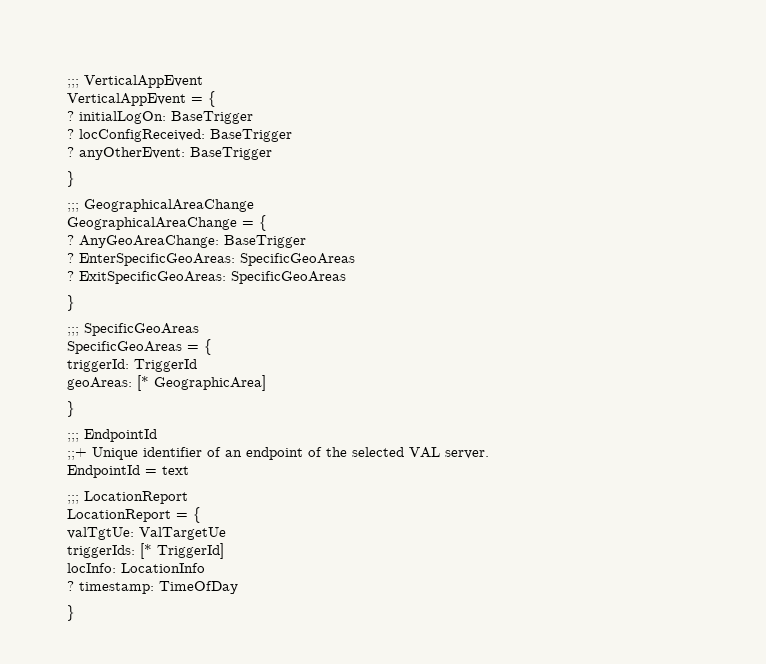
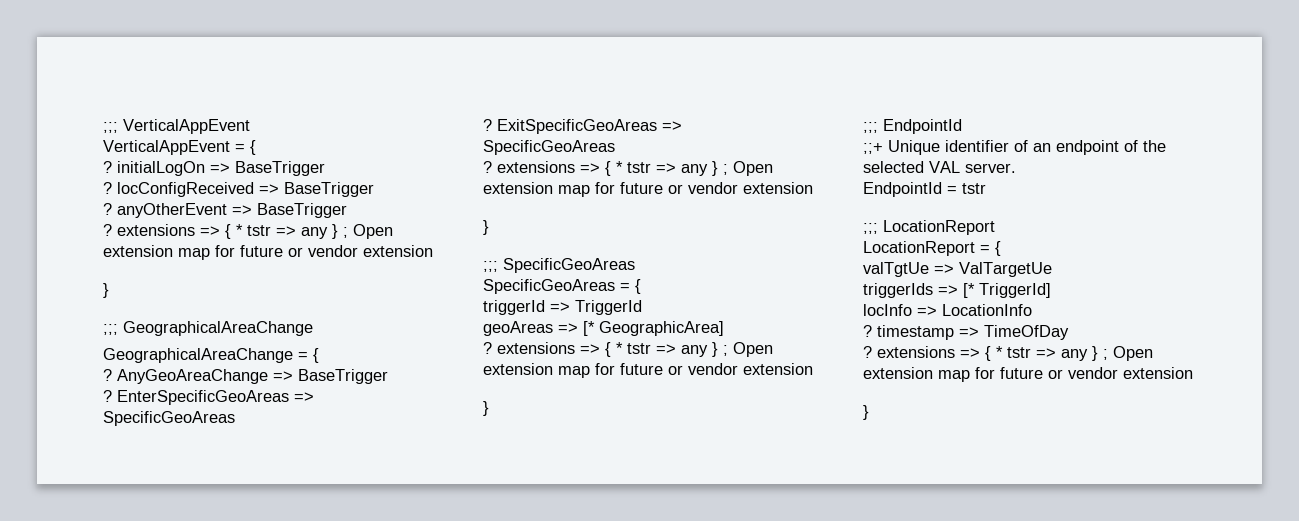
- ? initialLogOn: BaseTrigger
- ? locConfigReceived: BaseTrigger
- ? anyOtherEvent: BaseTrigger
+ ? initialLogOn => BaseTrigger
+ ? locConfigReceived => BaseTrigger
+ ? anyOtherEvent => BaseTrigger
+ ? extensions => { * tstr => any } ; Open extension map for future or vendor extension
- AnyGeoAreaChange: BaseTrigger
- ? EnterSpecificGeoAreas: SpecificGeoAreas
- ? ExitSpecificGeoAreas: SpecificGeoAreas
+ AnyGeoAreaChange => BaseTrigger
+ ? EnterSpecificGeoAreas => SpecificGeoAreas
+ ? ExitSpecificGeoAreas => SpecificGeoAreas
+ ? extensions => { * tstr => any } ; Open extension map for future or vendor extension
- triggerId: TriggerId
+ triggerId => TriggerId
- geoAreas: [* GeographicArea]
+ geoAreas => [* GeographicArea]
+ ? extensions => { * tstr => any } ; Open extension map for future or vendor extension
- EndpointId = text
+ EndpointId = tstr
- valTgtUe: ValTargetUe
+ valTgtUe => ValTargetUe
- triggerIds: [* TriggerId]
+ triggerIds => [* TriggerId]
- locInfo: LocationInfo
+ locInfo => LocationInfo
- ? timestamp: TimeOfDay
+ ? timestamp => TimeOfDay
+ ? extensions => { * tstr => any } ; Open extension map for future or vendor extension

